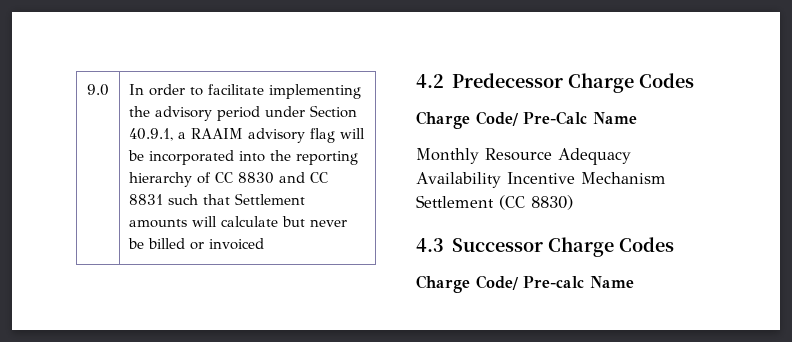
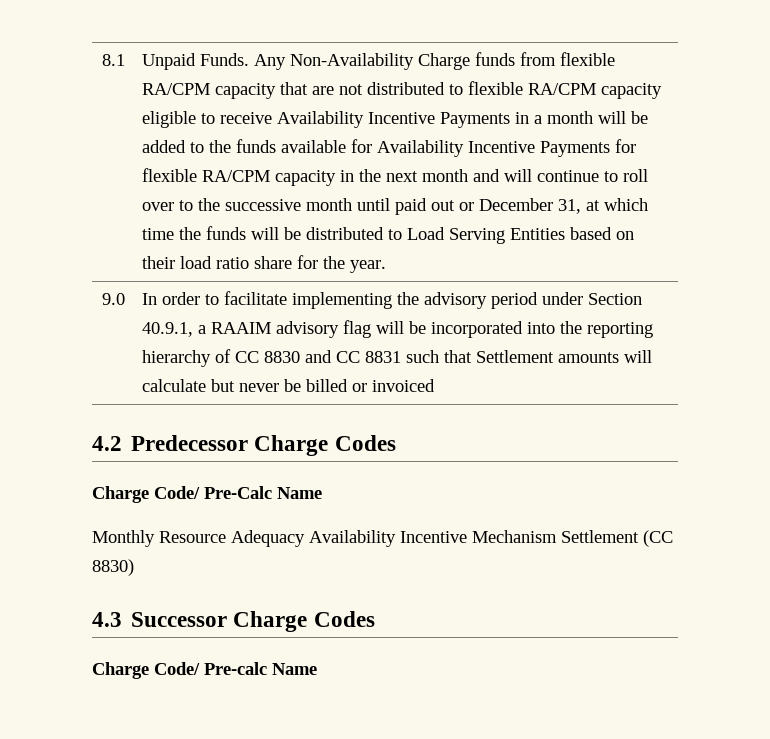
+ 8.1 | Unpaid Funds. Any Non-Availability Charge funds from flexible RA/CPM capacity that are not distributed to flexible RA/CPM capacity eligible to receive Availability Incentive Payments in a month will be added to the funds available for Availability Incentive Payments for flexible RA/CPM capacity in the next month and will continue to roll over to the successive month until paid out or December 31, at which time the funds will be distributed to Load Serving Entities based on their load ratio share for the year.

